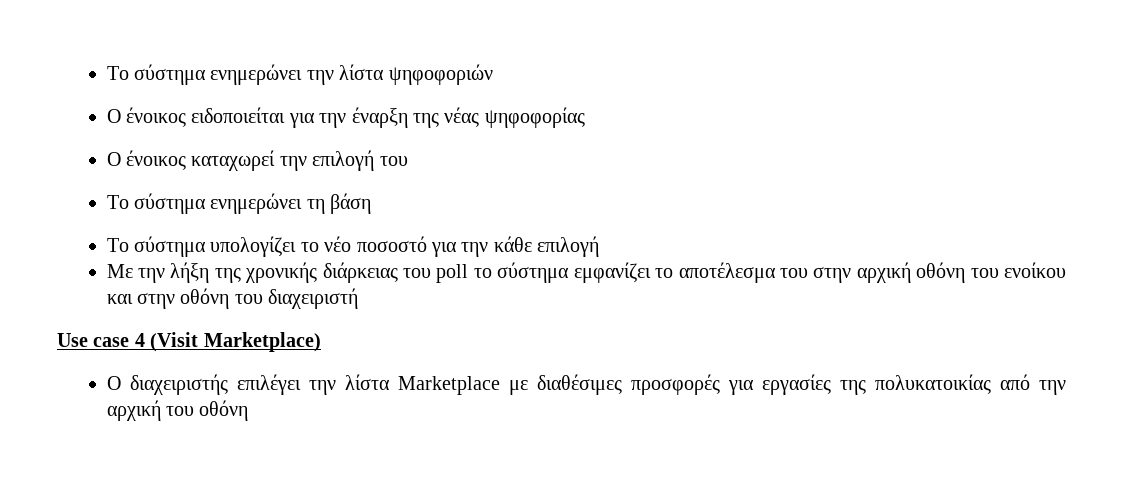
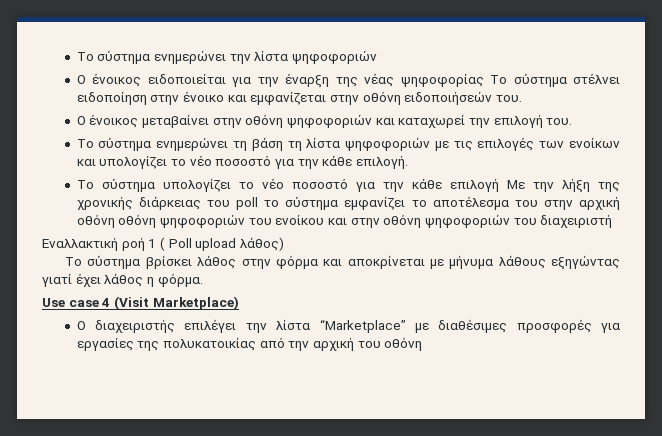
- Ο ένοικος ειδοποιείται για την έναρξη της νέας ψηφοφορίας
- Ο ένοικος καταχωρεί την επιλογή του
+ Ο ένοικος ειδοποιείται για την έναρξη της νέας ψηφοφορίας Το σύστημα στέλνει ειδοποίηση στην ένοικο και εμφανίζεται στην οθόνη ειδοποιήσεών του.
+ Ο ένοικος μεταβαίνει στην οθόνη ψηφοφοριών και καταχωρεί την επιλογή του.
- Το σύστημα ενημερώνει τη βάση
+ Το σύστημα ενημερώνει τη βάση τη λίστα ψηφοφοριών με τις επιλογές των ενοίκων και υπολογίζει το νέο ποσοστό για την κάθε επιλογή.
- Το σύστημα υπολογίζει το νέο ποσοστό για την κάθε επιλογή
- Με την λήξη της χρονικής διάρκειας του poll το σύστημα εμφανίζει το αποτέλεσμα του στην αρχική οθόνη του ενοίκου και στην οθόνη του διαχειριστή
+ Το σύστημα υπολογίζει το νέο ποσοστό για την κάθε επιλογή Με την λήξη της χρονικής διάρκειας του poll το σύστημα εμφανίζει το αποτέλεσμα του στην αρχική οθόνη οθόνη ψηφοφοριών του ενοίκου και στην οθόνη ψηφοφοριών του διαχειριστή
+ Εναλλακτική ροή 1 ( Poll upload λάθος)
+ Το σύστημα βρίσκει λάθος στην φόρμα και αποκρίνεται με μήνυμα λάθους εξηγώντας γιατί έχει λάθος η φόρμα.
- O διαχειριστής επιλέγει την λίστα Marketplace με διαθέσιμες προσφορές για εργασίες της πολυκατοικίας από την αρχική του οθόνη
+ O διαχειριστής επιλέγει την λίστα “Marketplace” με διαθέσιμες προσφορές για εργασίες της πολυκατοικίας από την αρχική του οθόνη

